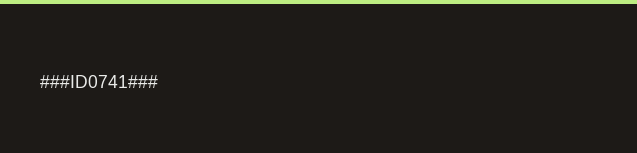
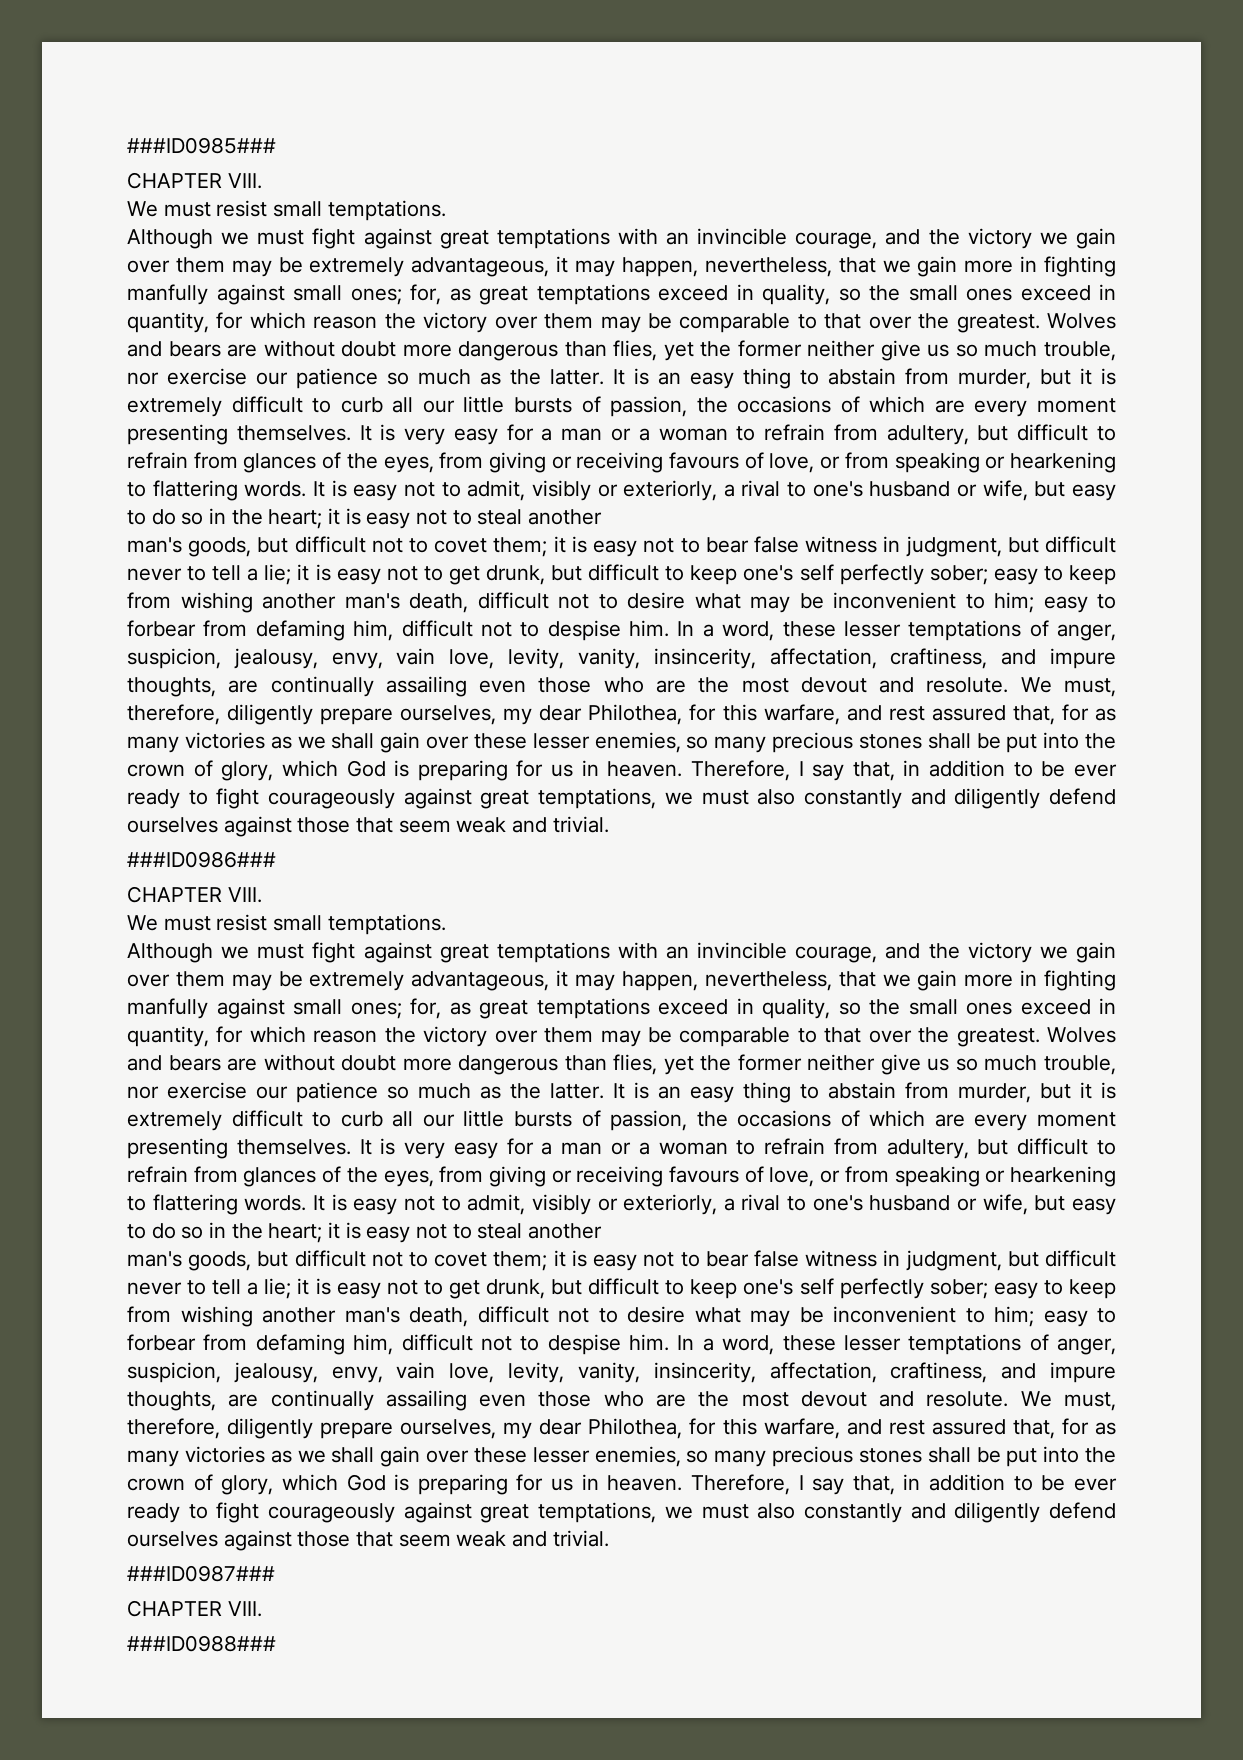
- ###ID0741###
+ ###ID0985###
+ CHAPTER VIII.
+ We must resist small temptations.
+ Although we must fight against great temptations with an invincible courage, and the victory we gain over them may be extremely advantageous, it may happen, nevertheless, that we gain more in fighting manfully against small ones; for, as great temptations exceed in quality, so the small ones exceed in quantity, for which reason the victory over them may be comparable to that over the greatest. Wolves and bears are without doubt more dangerous than flies, yet the former neither give us so much trouble, nor exercise our patience so much as the latter. It is an easy thing to abstain from murder, but it is extremely difficult to curb all our little bursts of passion, the occasions of which are every moment presenting themselves. It is very easy for a man or a woman to refrain from adultery, but difficult to refrain from glances of the eyes, from giving or receiving favours of love, or from speaking or hearkening to flattering words. It is easy not to admit, visibly or exteriorly, a rival to one's husband or wife, but easy to do so in the heart; it is easy not to steal another
+ man's goods, but difficult not to covet them; it is easy not to bear false witness in judgment, but difficult never to tell a lie; it is easy not to get drunk, but difficult to keep one's self perfectly sober; easy to keep from wishing another man's death, difficult not to desire what may be inconvenient to him; easy to forbear from defaming him, difficult not to despise him. In a word, these lesser temptations of anger, suspicion, jealousy, envy, vain love, levity, vanity, insincerity, affectation, craftiness, and impure thoughts, are continually assailing even those who are the most devout and resolute. We must, therefore, diligently prepare ourselves, my dear Philothea, for this warfare, and rest assured that, for as many victories as we shall gain over these lesser enemies, so many precious stones shall be put into the crown of glory, which God is preparing for us in heaven. Therefore, I say that, in addition to be ever ready to fight courageously against great temptations, we must also constantly and diligently defend ourselves against those that seem weak and trivial.
+ ###ID0986###
+ CHAPTER VIII.
+ We must resist small temptations.
+ Although we must fight against great temptations with an invincible courage, and the victory we gain over them may be extremely advantageous, it may happen, nevertheless, that we gain more in fighting manfully against small ones; for, as great temptations exceed in quality, so the small ones exceed in quantity, for which reason the victory over them may be comparable to that over the greatest. Wolves and bears are without doubt more dangerous than flies, yet the former neither give us so much trouble, nor exercise our patience so much as the latter. It is an easy thing to abstain from murder, but it is extremely difficult to curb all our little bursts of passion, the occasions of which are every moment presenting themselves. It is very easy for a man or a woman to refrain from adultery, but difficult to refrain from glances of the eyes, from giving or receiving favours of love, or from speaking or hearkening to flattering words. It is easy not to admit, visibly or exteriorly, a rival to one's husband or wife, but easy to do so in the heart; it is easy not to steal another
+ man's goods, but difficult not to covet them; it is easy not to bear false witness in judgment, but difficult never to tell a lie; it is easy not to get drunk, but difficult to keep one's self perfectly sober; easy to keep from wishing another man's death, difficult not to desire what may be inconvenient to him; easy to forbear from defaming him, difficult not to despise him. In a word, these lesser temptations of anger, suspicion, jealousy, envy, vain love, levity, vanity, insincerity, affectation, craftiness, and impure thoughts, are continually assailing even those who are the most devout and resolute. We must, therefore, diligently prepare ourselves, my dear Philothea, for this warfare, and rest assured that, for as many victories as we shall gain over these lesser enemies, so many precious stones shall be put into the crown of glory, which God is preparing for us in heaven. Therefore, I say that, in addition to be ever ready to fight courageously against great temptations, we must also constantly and diligently defend ourselves against those that seem weak and trivial.
+ ###ID0987###
+ CHAPTER VIII.
+ ###ID0988###

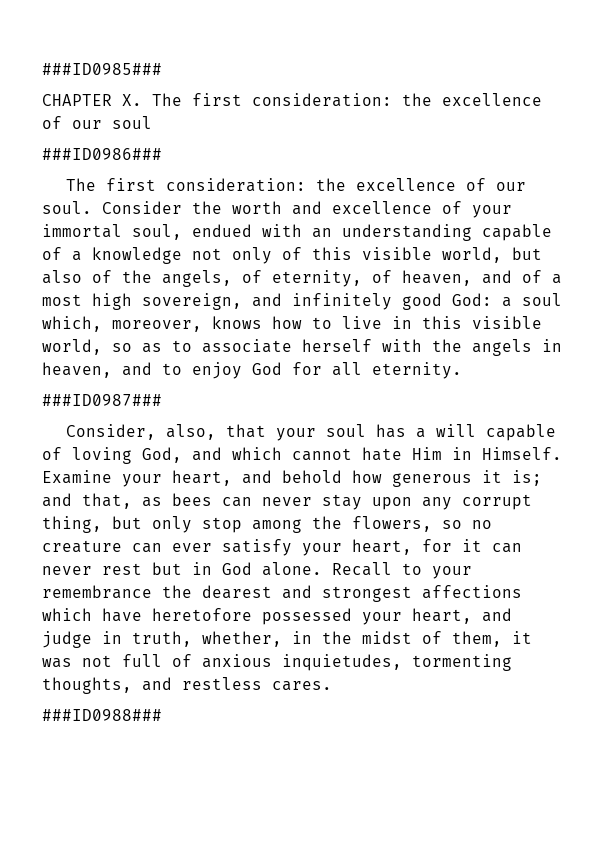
  ###ID0985###
- CHAPTER VIII.
- We must resist small temptations.
- Although we must fight against great temptations with an invincible courage, and the victory we gain over them may be extremely advantageous, it may happen, nevertheless, that we gain more in fighting manfully against small ones; for, as great temptations exceed in quality, so the small ones exceed in quantity, for which reason the victory over them may be comparable to that over the greatest. Wolves and bears are without doubt more dangerous than flies, yet the former neither give us so much trouble, nor exercise our patience so much as the latter. It is an easy thing to abstain from murder, but it is extremely difficult to curb all our little bursts of passion, the occasions of which are every moment presenting themselves. It is very easy for a man or a woman to refrain from adultery, but difficult to refrain from glances of the eyes, from giving or receiving favours of love, or from speaking or hearkening to flattering words. It is easy not to admit, visibly or exteriorly, a rival to one's husband or wife, but easy to do so in the heart; it is easy not to steal another
- man's goods, but difficult not to covet them; it is easy not to bear false witness in judgment, but difficult never to tell a lie; it is easy not to get drunk, but difficult to keep one's self perfectly sober; easy to keep from wishing another man's death, difficult not to desire what may be inconvenient to him; easy to forbear from defaming him, difficult not to despise him. In a word, these lesser temptations of anger, suspicion, jealousy, envy, vain love, levity, vanity, insincerity, affectation, craftiness, and impure thoughts, are continually assailing even those who are the most devout and resolute. We must, therefore, diligently prepare ourselves, my dear Philothea, for this warfare, and rest assured that, for as many victories as we shall gain over these lesser enemies, so many precious stones shall be put into the crown of glory, which God is preparing for us in heaven. Therefore, I say that, in addition to be ever ready to fight courageously against great temptations, we must also constantly and diligently defend ourselves against those that seem weak and trivial.
+ CHAPTER X. The first consideration: the excellence of our soul
  ###ID0986###
- CHAPTER VIII.
- We must resist small temptations.
- Although we must fight against great temptations with an invincible courage, and the victory we gain over them may be extremely advantageous, it may happen, nevertheless, that we gain more in fighting manfully against small ones; for, as great temptations exceed in quality, so the small ones exceed in quantity, for which reason the victory over them may be comparable to that over the greatest. Wolves and bears are without doubt more dangerous than flies, yet the former neither give us so much trouble, nor exercise our patience so much as the latter. It is an easy thing to abstain from murder, but it is extremely difficult to curb all our little bursts of passion, the occasions of which are every moment presenting themselves. It is very easy for a man or a woman to refrain from adultery, but difficult to refrain from glances of the eyes, from giving or receiving favours of love, or from speaking or hearkening to flattering words. It is easy not to admit, visibly or exteriorly, a rival to one's husband or wife, but easy to do so in the heart; it is easy not to steal another
- man's goods, but difficult not to covet them; it is easy not to bear false witness in judgment, but difficult never to tell a lie; it is easy not to get drunk, but difficult to keep one's self perfectly sober; easy to keep from wishing another man's death, difficult not to desire what may be inconvenient to him; easy to forbear from defaming him, difficult not to despise him. In a word, these lesser temptations of anger, suspicion, jealousy, envy, vain love, levity, vanity, insincerity, affectation, craftiness, and impure thoughts, are continually assailing even those who are the most devout and resolute. We must, therefore, diligently prepare ourselves, my dear Philothea, for this warfare, and rest assured that, for as many victories as we shall gain over these lesser enemies, so many precious stones shall be put into the crown of glory, which God is preparing for us in heaven. Therefore, I say that, in addition to be ever ready to fight courageously against great temptations, we must also constantly and diligently defend ourselves against those that seem weak and trivial.
+ The first consideration: the excellence of our soul. Consider the worth and excellence of your immortal soul, endued with an understanding capable of a knowledge not only of this visible world, but also of the angels, of eternity, of heaven, and of a most high sovereign, and infinitely good God: a soul which, moreover, knows how to live in this visible world, so as to associate herself with the angels in heaven, and to enjoy God for all eternity.
  ###ID0987###
- CHAPTER VIII.
+ Consider, also, that your soul has a will capable of loving God, and which cannot hate Him in Himself. Examine your heart, and behold how generous it is; and that, as bees can never stay upon any corrupt thing, but only stop among the flowers, so no creature can ever satisfy your heart, for it can never rest but in God alone. Recall to your remembrance the dearest and strongest affections which have heretofore possessed your heart, and judge in truth, whether, in the midst of them, it was not full of anxious inquietudes, tormenting thoughts, and restless cares.

